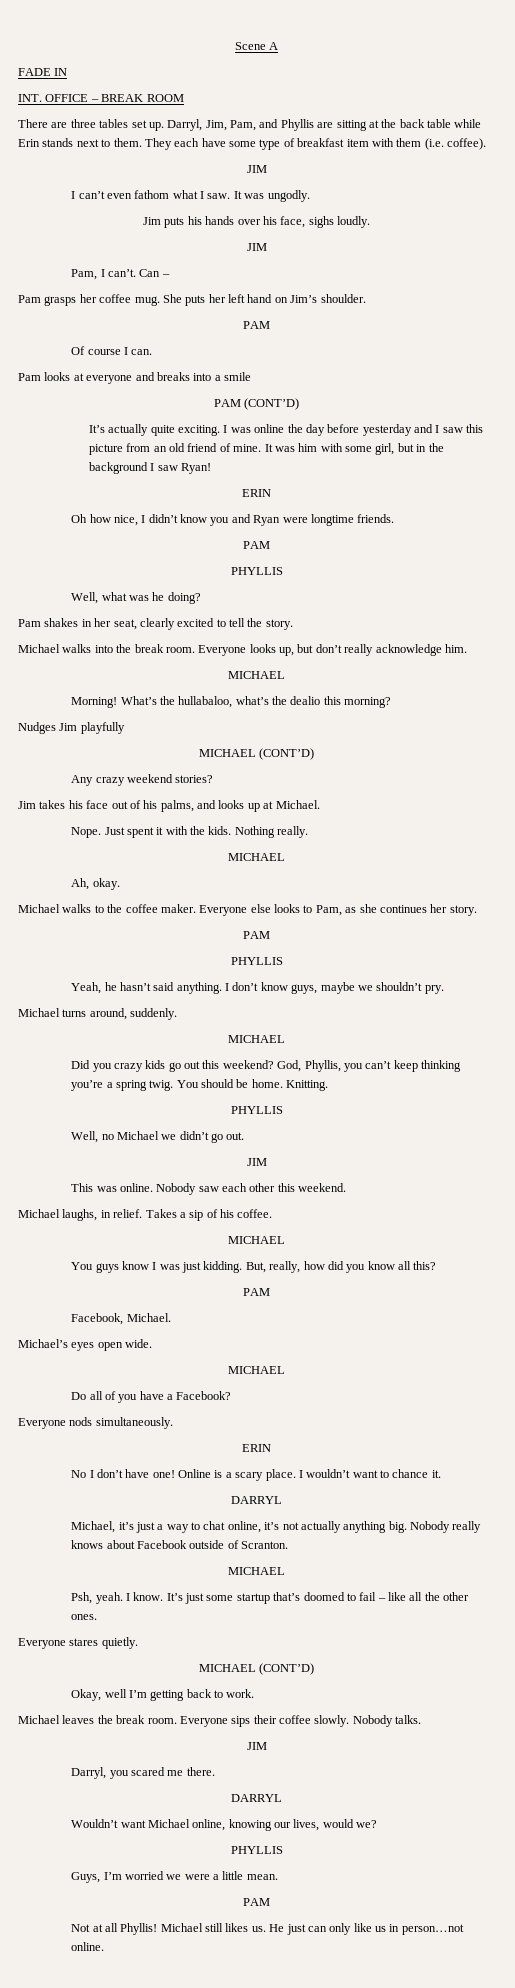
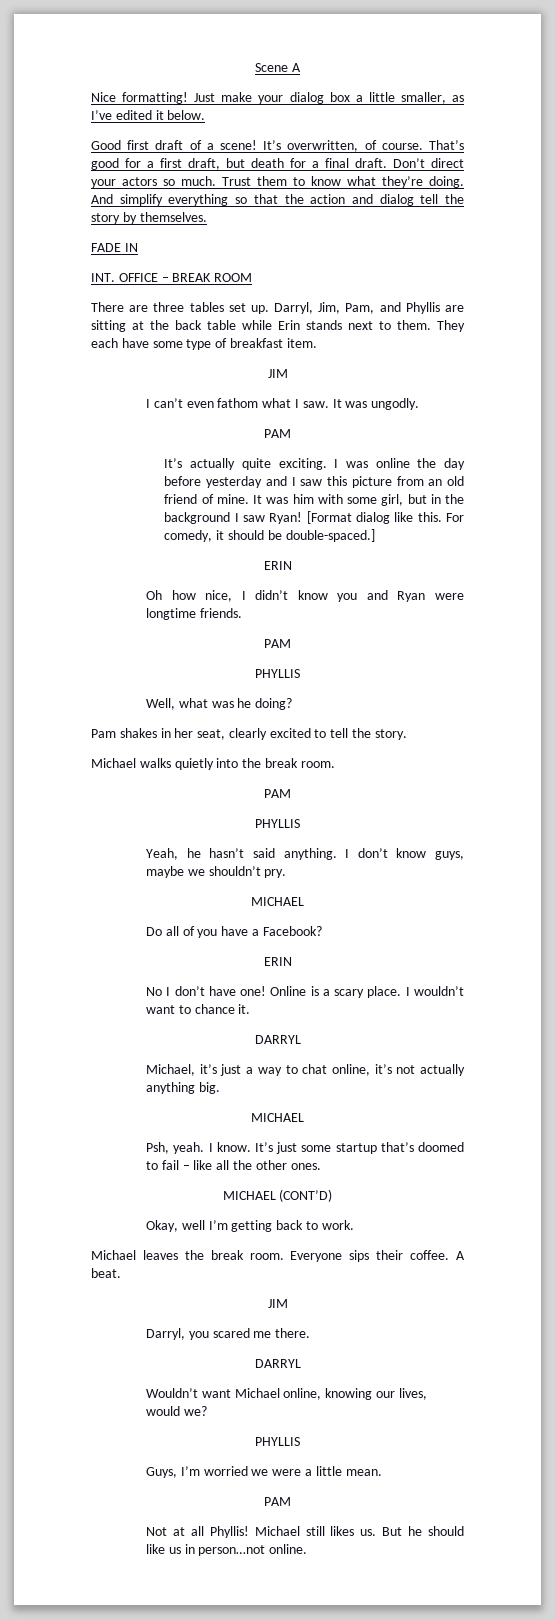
+ Nice formatting! Just make your dialog box a little smaller, as I’ve edited it below.
+ Good first draft of a scene! It’s overwritten, of course. That’s good for a first draft, but death for a final draft. Don’t direct your actors so much. Trust them to know what they’re doing. And simplify everything so that the action and dialog tell the story by themselves.
- They each have some type of breakfast item with them (i.e. coffee).
+ They each have some type of breakfast item.
  It was ungodly.
- Jim puts his hands over his face, sighs loudly.
- JIM
- Pam, I can’t. Can –
- Pam grasps her coffee mug. She puts her left hand on Jim’s shoulder.
  PAM
- Of course I can.
- Pam looks at everyone and breaks into a smile
- PAM (CONT’D)
+ [Format dialog like this. For comedy, it should be double-spaced.]
- Michael walks into the break room. Everyone looks up, but don’t really acknowledge him.
- MICHAEL
- Morning! What’s the hullabaloo, what’s the dealio this morning?
- Nudges Jim playfully
- MICHAEL (CONT’D)
- Any crazy weekend stories?
- Jim takes his face out of his palms, and looks up at Michael.
- Nope. Just spent it with the kids. Nothing really.
- MICHAEL
- Ah, okay.
- Michael walks to the coffee maker. Everyone else looks to Pam, as she continues her story.
+ Michael walks quietly into the break room.
- Michael turns around, suddenly.
- MICHAEL
- Did you crazy kids go out this weekend? God, Phyllis, you can’t keep thinking you’re a spring twig. You should be home. Knitting.
- PHYLLIS
- Well, no Michael we didn’t go out.
- JIM
- This was online. Nobody saw each other this weekend.
- Michael laughs, in relief. Takes a sip of his coffee.
- MICHAEL
- You guys know I was just kidding. But, really, how did you know all this?
- PAM
- Facebook, Michael.
- Michael’s eyes open wide.
- Everyone nods simultaneously.
- Nobody really knows about Facebook outside of Scranton.
- Everyone stares quietly.
- Everyone sips their coffee slowly. Nobody talks.
+ Everyone sips their coffee. A beat.
- He just can only like us in person…not online.
+ But he should like us in person…not online.

